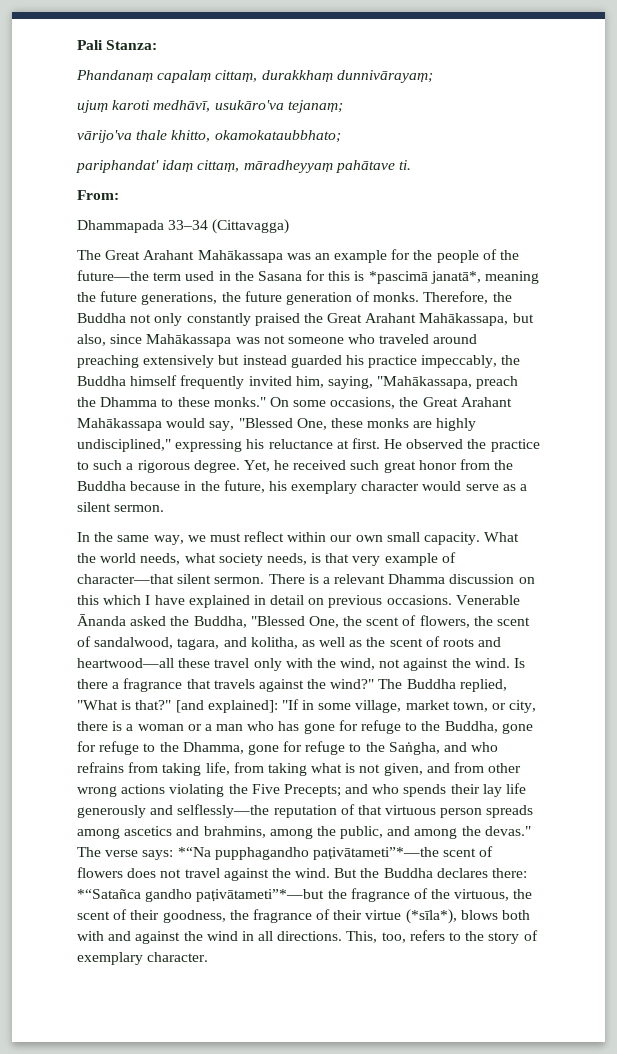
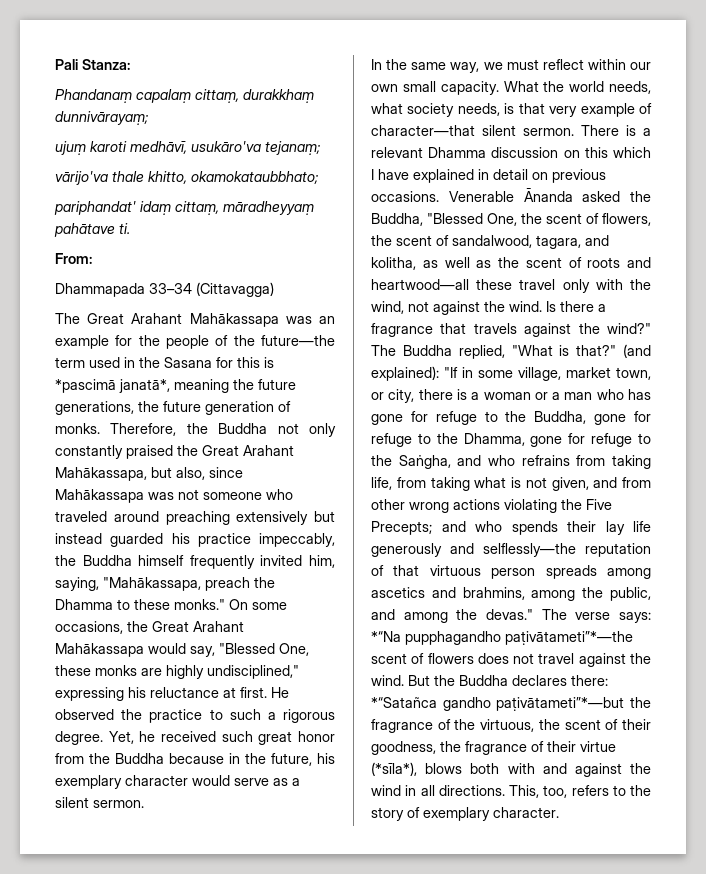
- [and explained]:
+ (and explained):

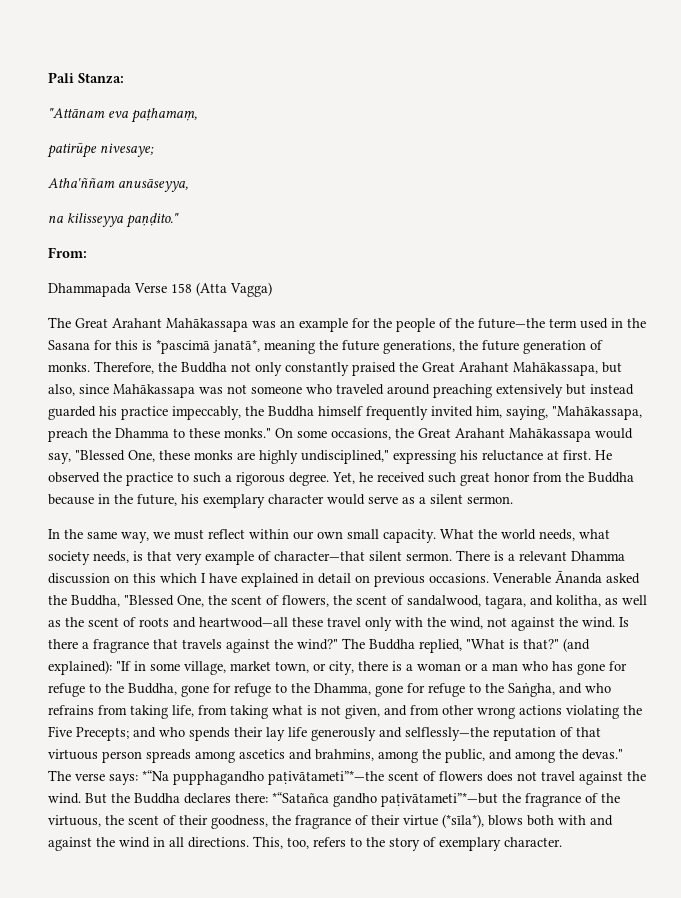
- Phandanaṃ capalaṃ cittaṃ, durakkhaṃ dunnivārayaṃ;
- ujuṃ karoti medhāvī, usukāro'va tejanaṃ;
- vārijo'va thale khitto, okamokataubbhato;
- pariphandat' idaṃ cittaṃ, māradheyyaṃ pahātave ti.
+ "Attānam eva paṭhamaṃ,
+ patirūpe nivesaye;
+ Atha'ññam anusāseyya,
+ na kilisseyya paṇḍito."
  From:
- Dhammapada 33–34 (Cittavagga)
+ Dhammapada Verse 158 (Atta Vagga)

